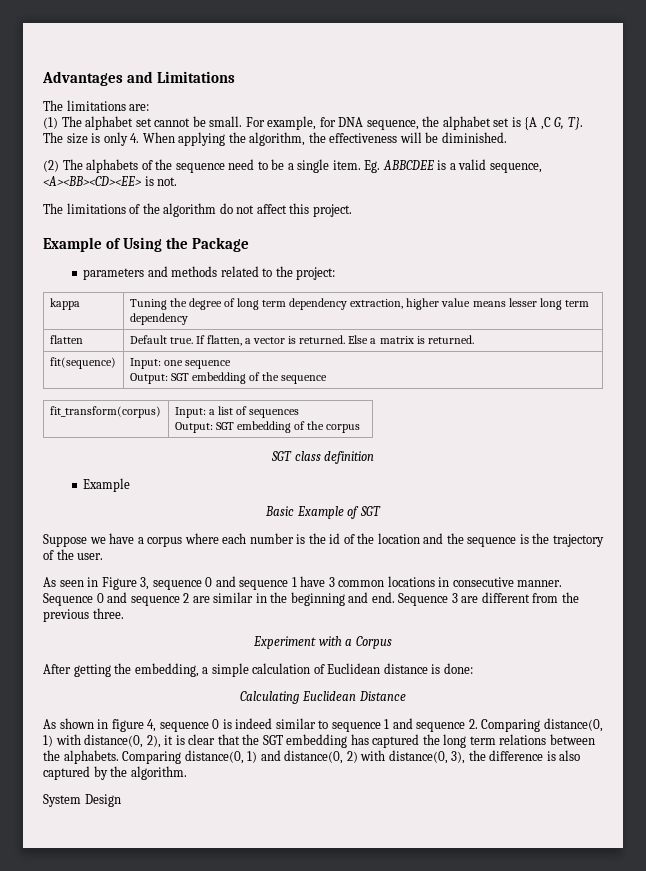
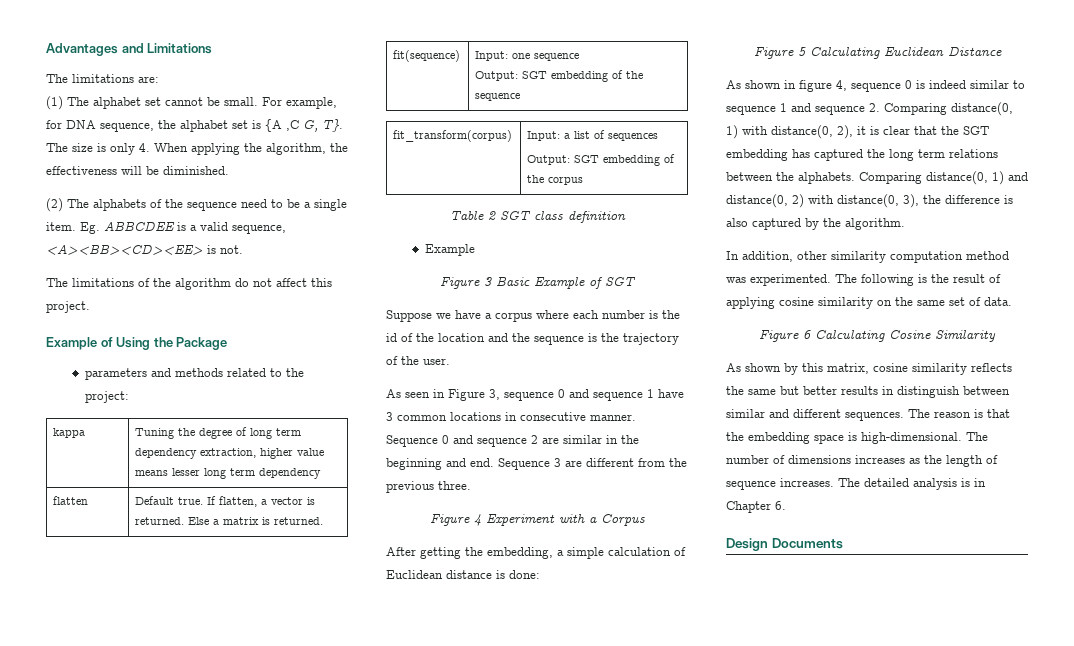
- SGT class definition
+ Table 2 SGT class definition
- Basic Example of SGT
+ Figure 3 Basic Example of SGT
- Experiment with a Corpus
+ Figure 4 Experiment with a Corpus
- Calculating Euclidean Distance
+ Figure 5 Calculating Euclidean Distance
- System Design
+ In addition, other similarity computation method was experimented. The following is the result of applying cosine similarity on the same set of data.
+ Figure 6 Calculating Cosine Similarity
+ As shown by this matrix, cosine similarity reflects the same but better results in distinguish between similar and different sequences. The reason is that the embedding space is high-dimensional. The number of dimensions increases as the length of sequence increases. The detailed analysis is in Chapter 6.
+ Design Documents

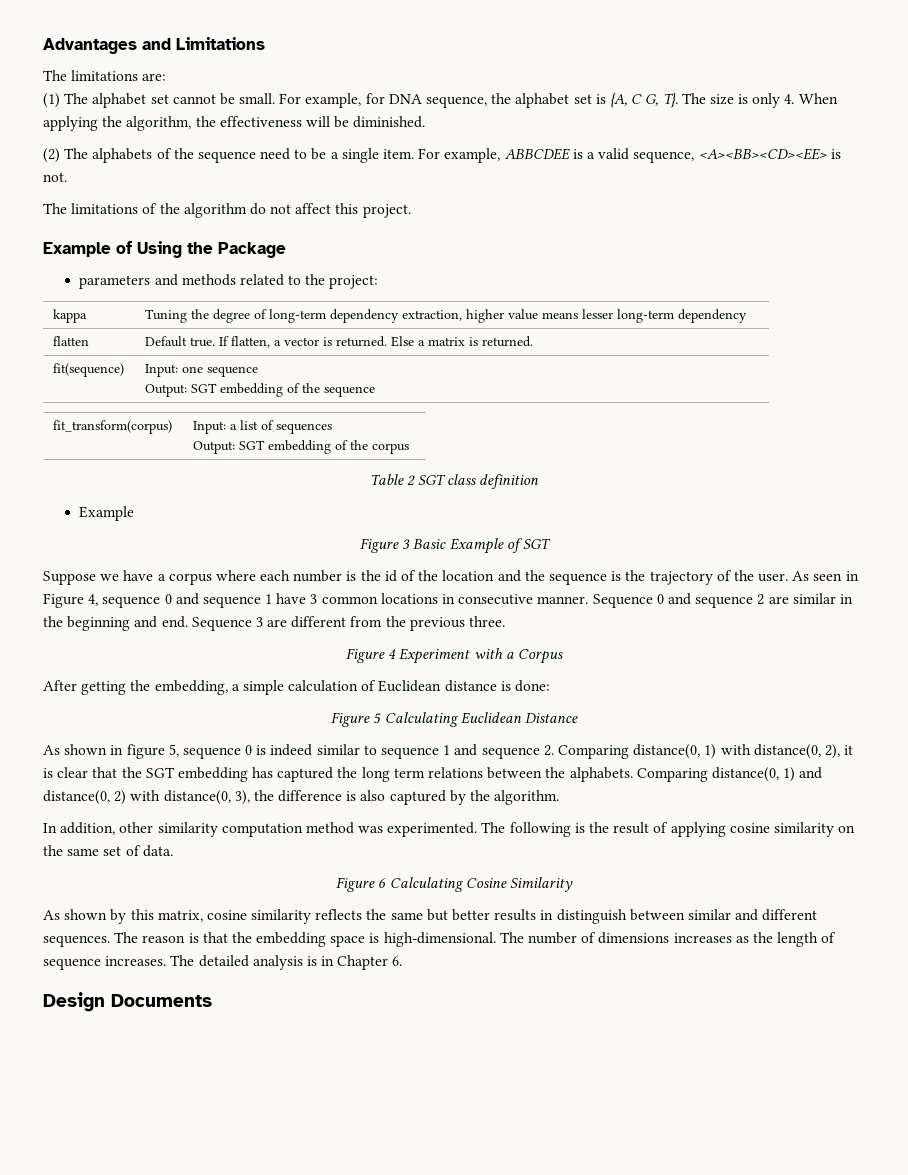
- For example, for DNA sequence, the alphabet set is {A ,C G, T}. The size is only 4. When applying the algorithm, the effectiveness will be diminished.
+ For example, for DNA sequence, the alphabet set is {A, C G, T}. The size is only 4. When applying the algorithm, the effectiveness will be diminished.
- Eg. ABBCDEE is a valid sequence, <A><BB><CD><EE> is not.
+ For example, ABBCDEE is a valid sequence, <A><BB><CD><EE> is not.
- kappa | Tuning the degree of long term dependency extraction, higher value means lesser long term dependency
+ kappa | Tuning the degree of long-term dependency extraction, higher value means lesser long-term dependency
- Suppose we have a corpus where each number is the id of the location and the sequence is the trajectory of the user.
- As seen in Figure 3, sequence 0 and sequence 1 have 3 common locations in consecutive manner.
+ Suppose we have a corpus where each number is the id of the location and the sequence is the trajectory of the user. As seen in Figure 4, sequence 0 and sequence 1 have 3 common locations in consecutive manner.
- As shown in figure 4, sequence 0 is indeed similar to sequence 1 and sequence 2. Comparing distance(0, 1) with distance(0, 2), it is clear that the SGT embedding has captured the long term relations between the alphabets.
+ As shown in figure 5, sequence 0 is indeed similar to sequence 1 and sequence 2. Comparing distance(0, 1) with distance(0, 2), it is clear that the SGT embedding has captured the long term relations between the alphabets.

